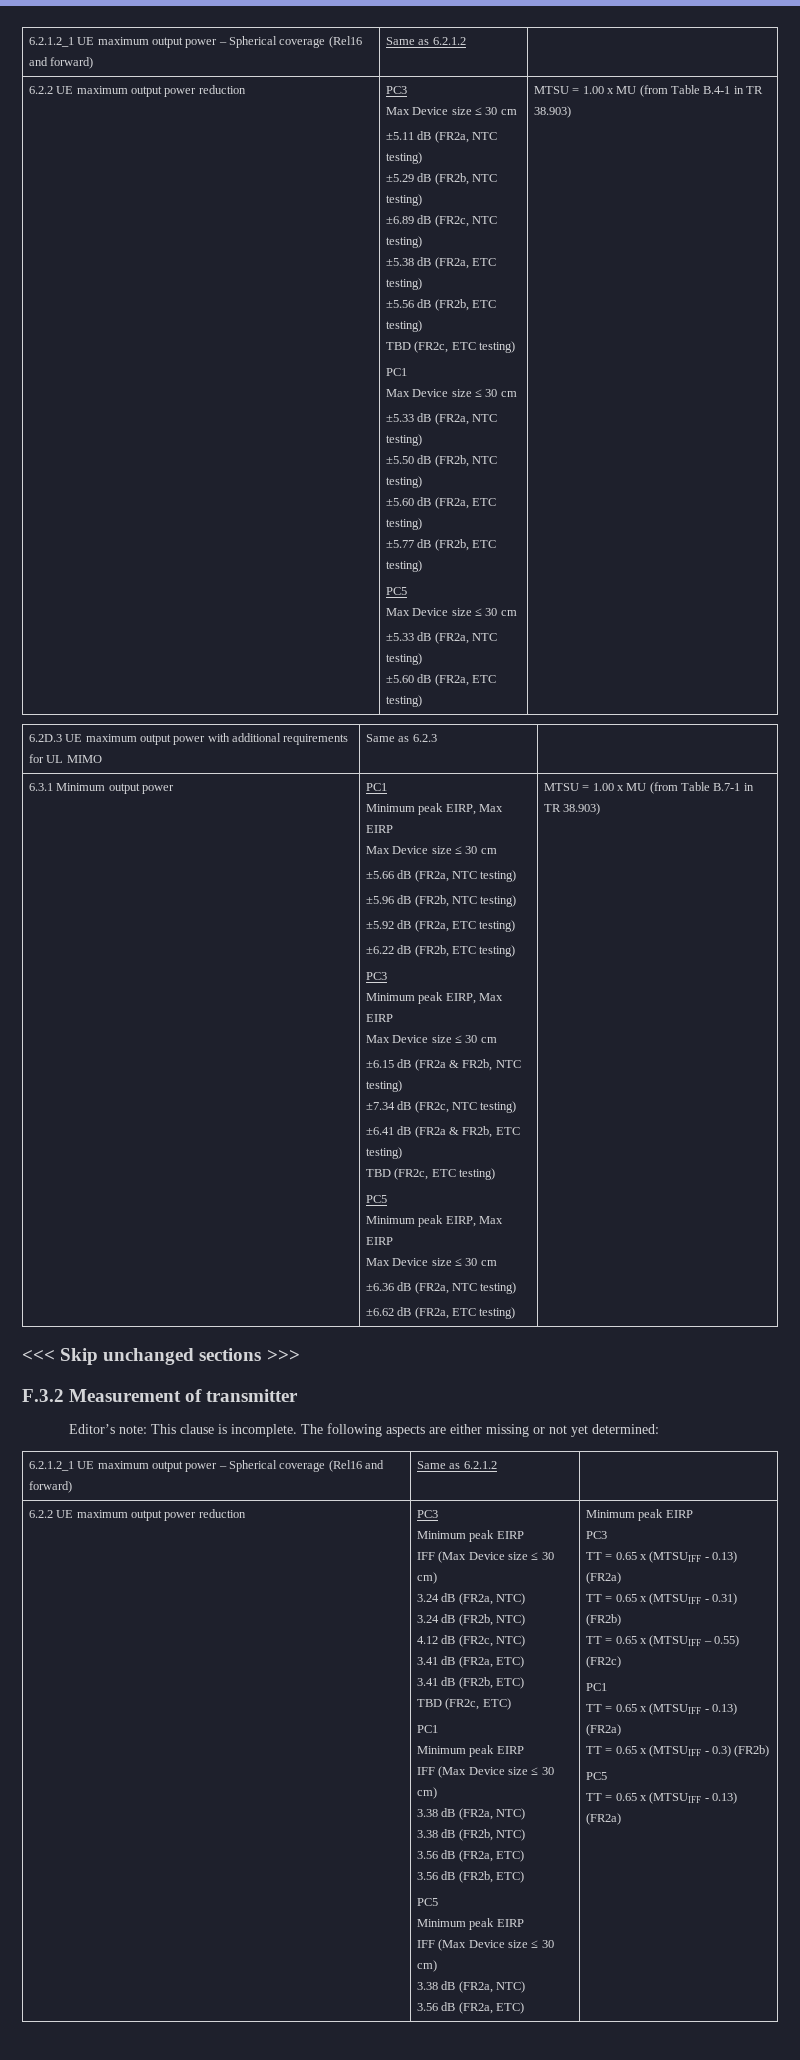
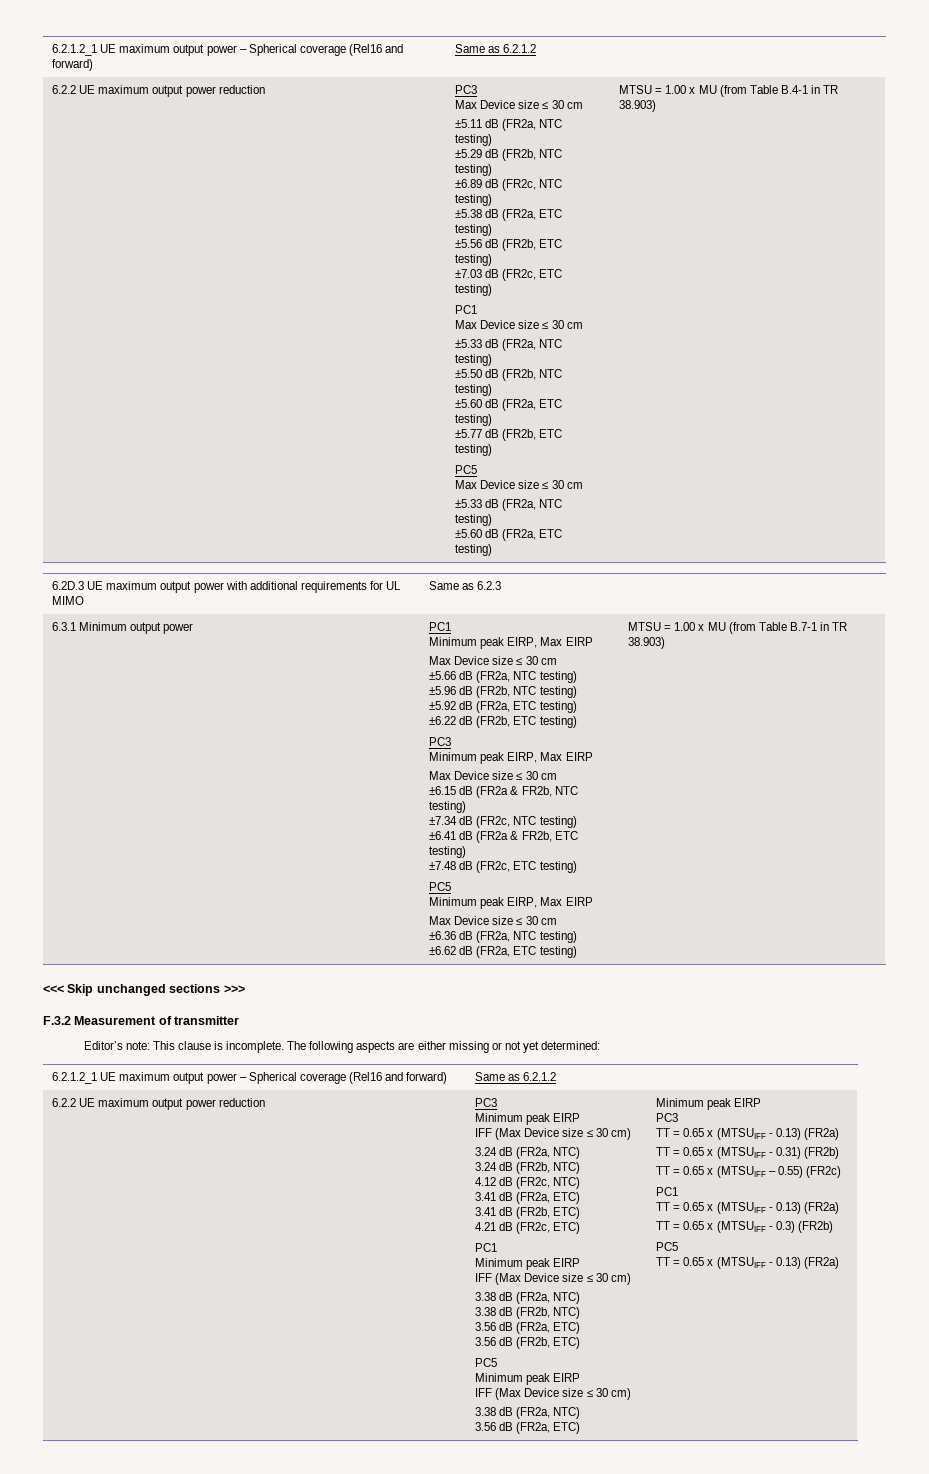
  ±5.56 dB (FR2b, ETC testing)
- TBD (FR2c, ETC testing)
+ ±7.03 dB (FR2c, ETC testing)
  ±6.41 dB (FR2a & FR2b, ETC testing)
- TBD (FR2c, ETC testing)
+ ±7.48 dB (FR2c, ETC testing)
- TBD (FR2c, ETC)
+ 4.21 dB (FR2c, ETC)

